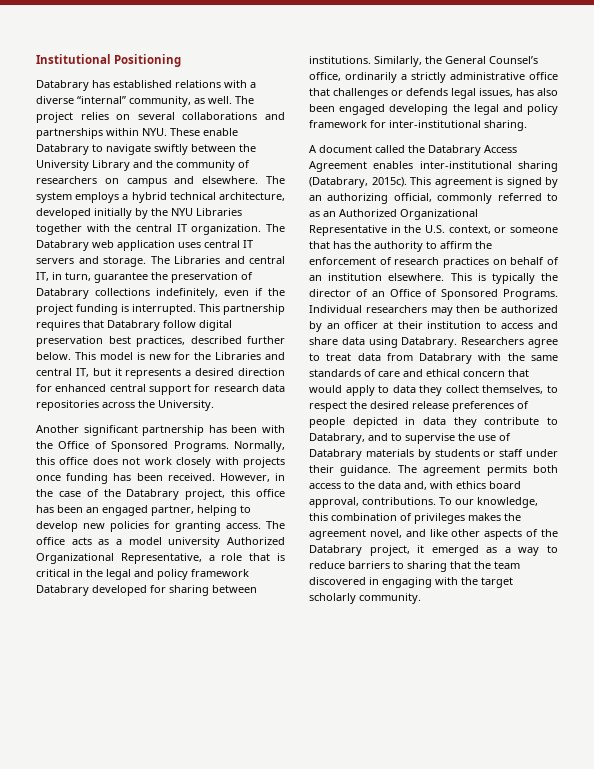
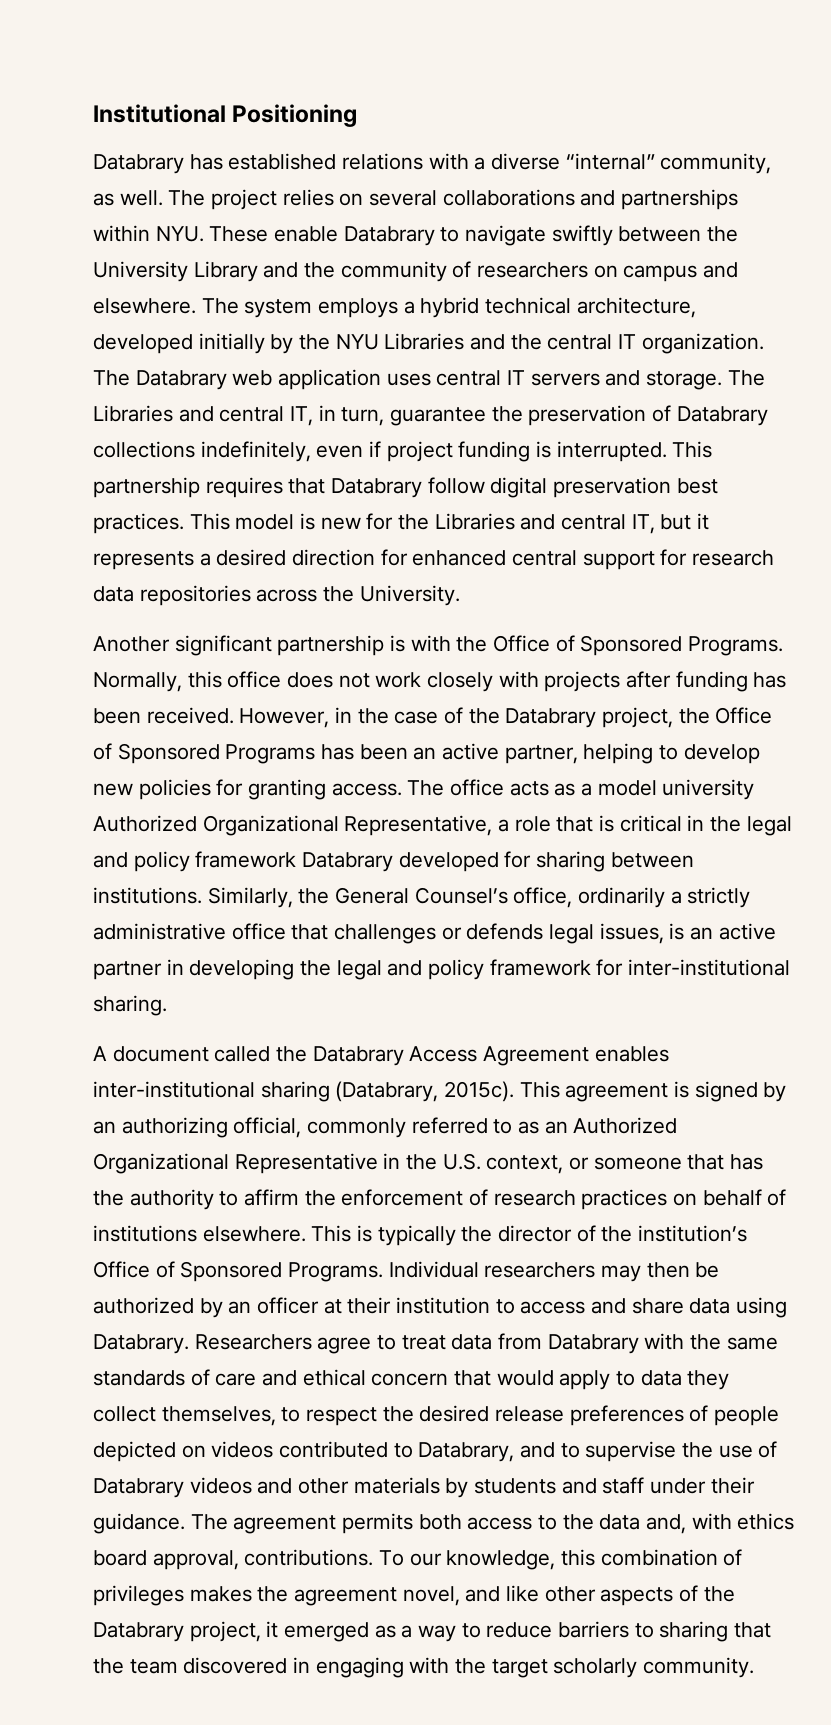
- The system employs a hybrid technical architecture, developed initially by the NYU Libraries together with the central IT organization.
+ The system employs a hybrid technical architecture, developed initially by the NYU Libraries and the central IT organization.
- The Libraries and central IT, in turn, guarantee the preservation of Databrary collections indefinitely, even if the project funding is interrupted.
+ The Libraries and central IT, in turn, guarantee the preservation of Databrary collections indefinitely, even if project funding is interrupted.
- This partnership requires that Databrary follow digital preservation best practices, described further below.
+ This partnership requires that Databrary follow digital preservation best practices.
- Another significant partnership has been with the Office of Sponsored Programs.
+ Another significant partnership is with the Office of Sponsored Programs.
- Normally, this office does not work closely with projects once funding has been received.
+ Normally, this office does not work closely with projects after funding has been received.
- However, in the case of the Databrary project, this office has been an engaged partner, helping to develop new policies for granting access.
+ However, in the case of the Databrary project, the Office of Sponsored Programs has been an active partner, helping to develop new policies for granting access.
- Similarly, the General Counsel’s office, ordinarily a strictly administrative office that challenges or defends legal issues, has also been engaged developing the legal and policy framework for inter-institutional sharing.
+ Similarly, the General Counsel’s office, ordinarily a strictly administrative office that challenges or defends legal issues, is an active partner in developing the legal and policy framework for inter-institutional sharing.
- This agreement is signed by an authorizing official, commonly referred to as an Authorized Organizational Representative in the U.S. context, or someone that has the authority to affirm the enforcement of research practices on behalf of an institution elsewhere.
+ This agreement is signed by an authorizing official, commonly referred to as an Authorized Organizational Representative in the U.S. context, or someone that has the authority to affirm the enforcement of research practices on behalf of institutions elsewhere.
- This is typically the director of an Office of Sponsored Programs.
+ This is typically the director of the institution’s Office of Sponsored Programs.
- Researchers agree to treat data from Databrary with the same standards of care and ethical concern that would apply to data they collect themselves, to respect the desired release preferences of people depicted in data they contribute to Databrary, and to supervise the use of Databrary materials by students or staff under their guidance.
+ Researchers agree to treat data from Databrary with the same standards of care and ethical concern that would apply to data they collect themselves, to respect the desired release preferences of people depicted on videos contributed to Databrary, and to supervise the use of Databrary videos and other materials by students and staff under their guidance.

